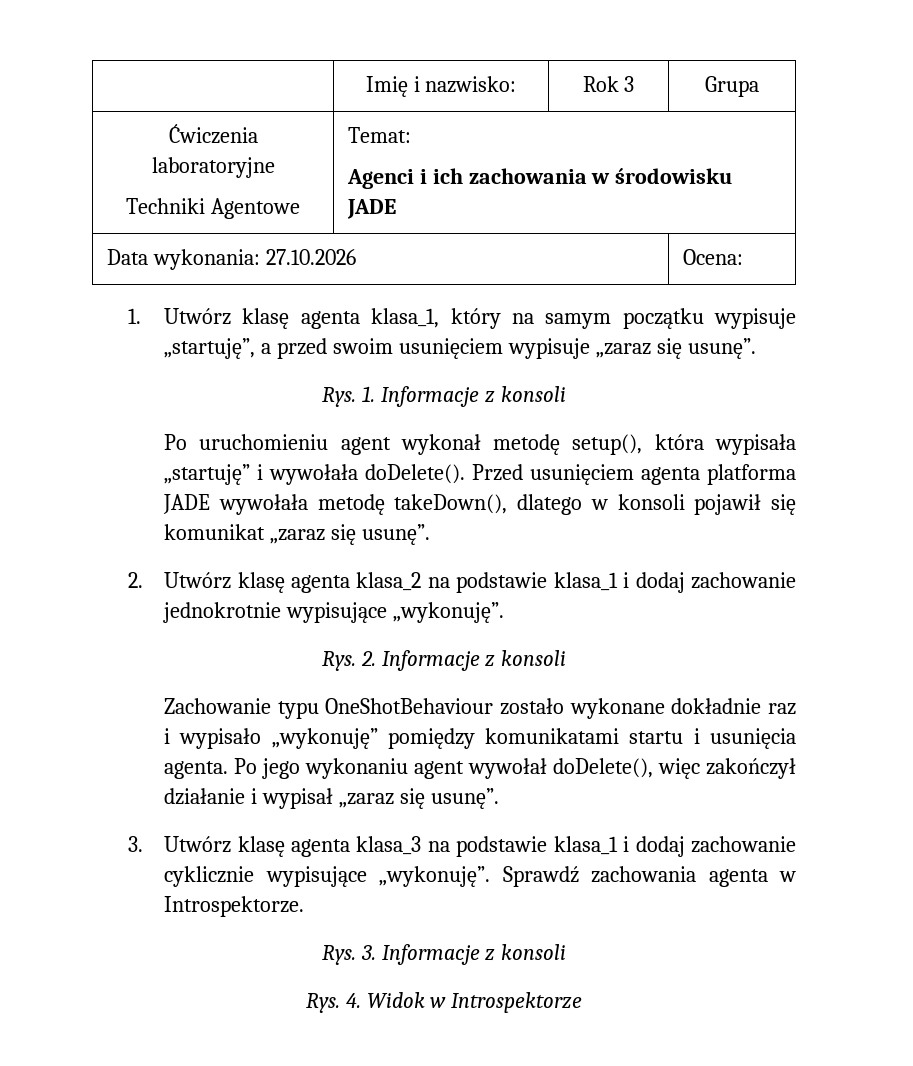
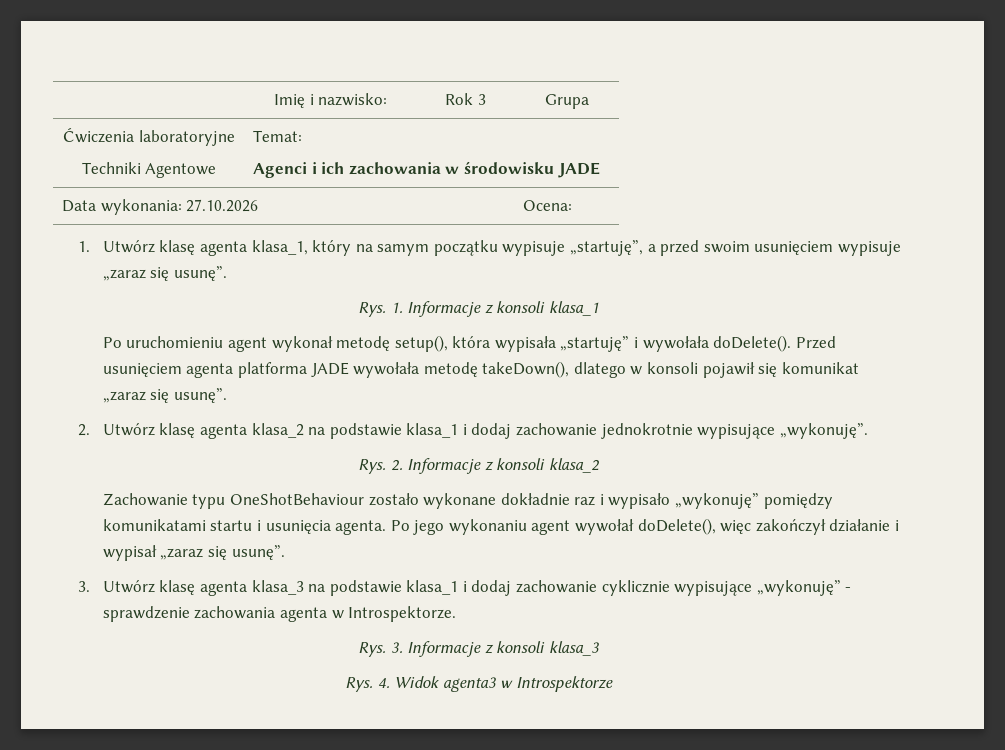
- Rys. 1. Informacje z konsoli
+ Rys. 1. Informacje z konsoli klasa_1
- Rys. 2. Informacje z konsoli
+ Rys. 2. Informacje z konsoli klasa_2
- 3. Utwórz klasę agenta klasa_3 na podstawie klasa_1 i dodaj zachowanie cyklicznie wypisujące „wykonuję”. Sprawdź zachowania agenta w Introspektorze.
+ 3. Utwórz klasę agenta klasa_3 na podstawie klasa_1 i dodaj zachowanie cyklicznie wypisujące „wykonuję” - sprawdzenie zachowania agenta w Introspektorze.
- Rys. 3. Informacje z konsoli
+ Rys. 3. Informacje z konsoli klasa_3
- Rys. 4. Widok w Introspektorze
+ Rys. 4. Widok agenta3 w Introspektorze

